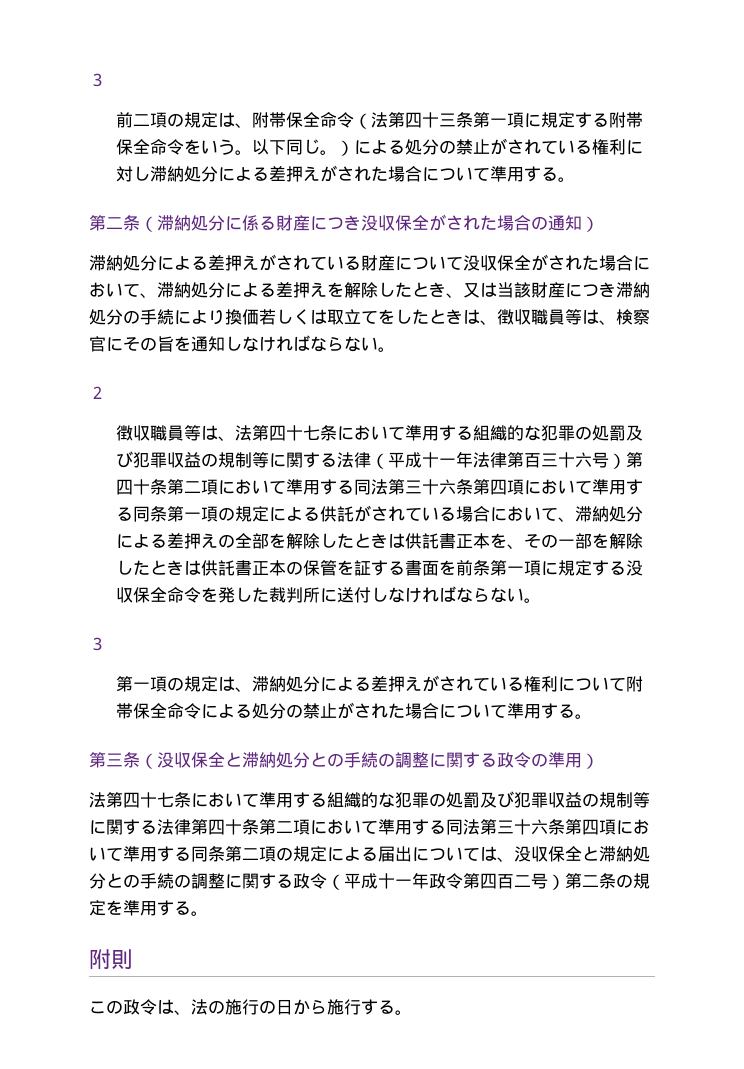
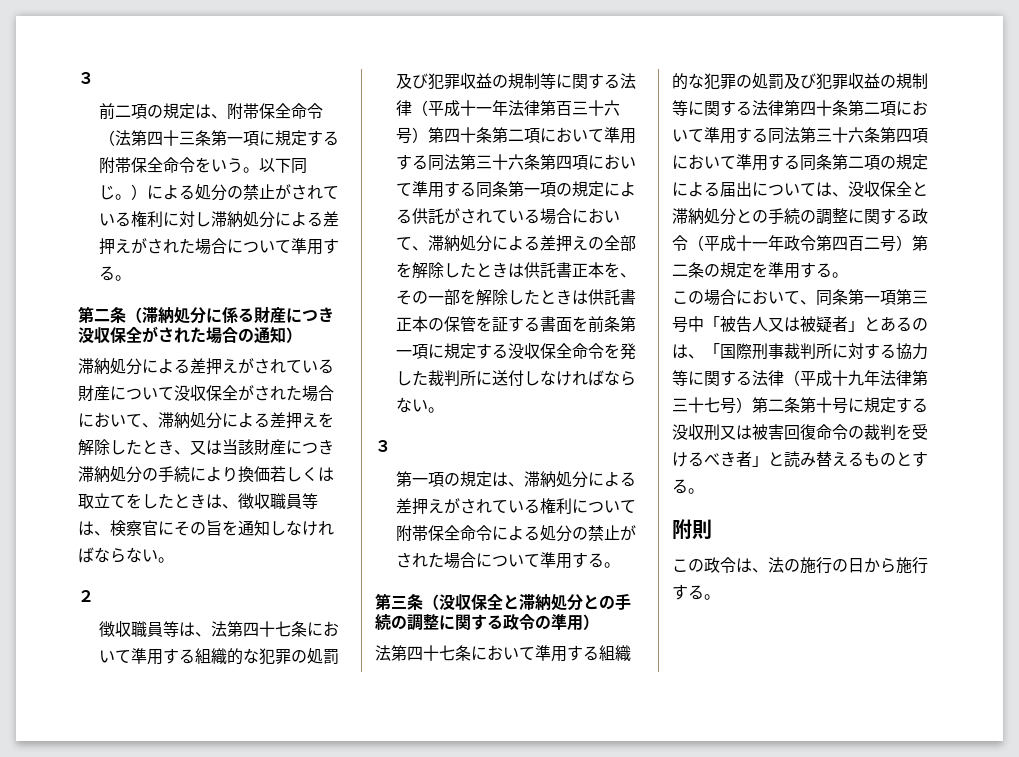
+ この場合において、同条第一項第三号中「被告人又は被疑者」とあるのは、「国際刑事裁判所に対する協力等に関する法律（平成十九年法律第三十七号）第二条第十号に規定する没収刑又は被害回復命令の裁判を受けるべき者」と読み替えるものとする。

